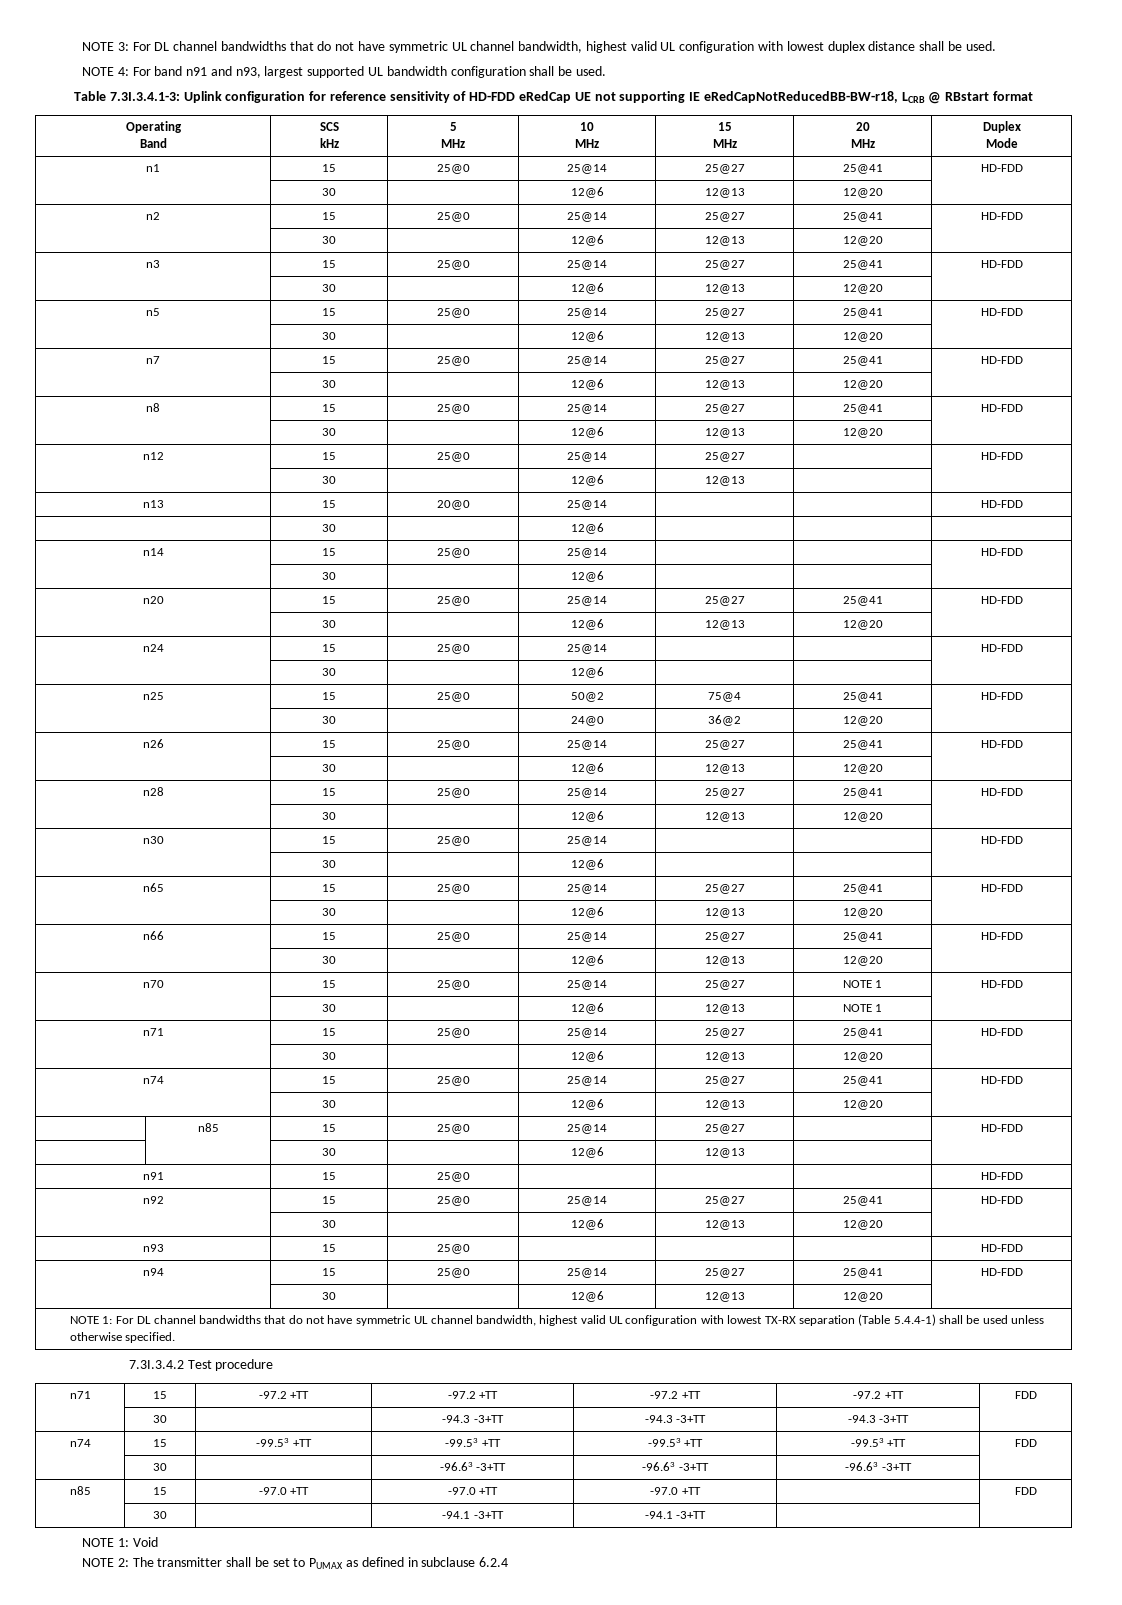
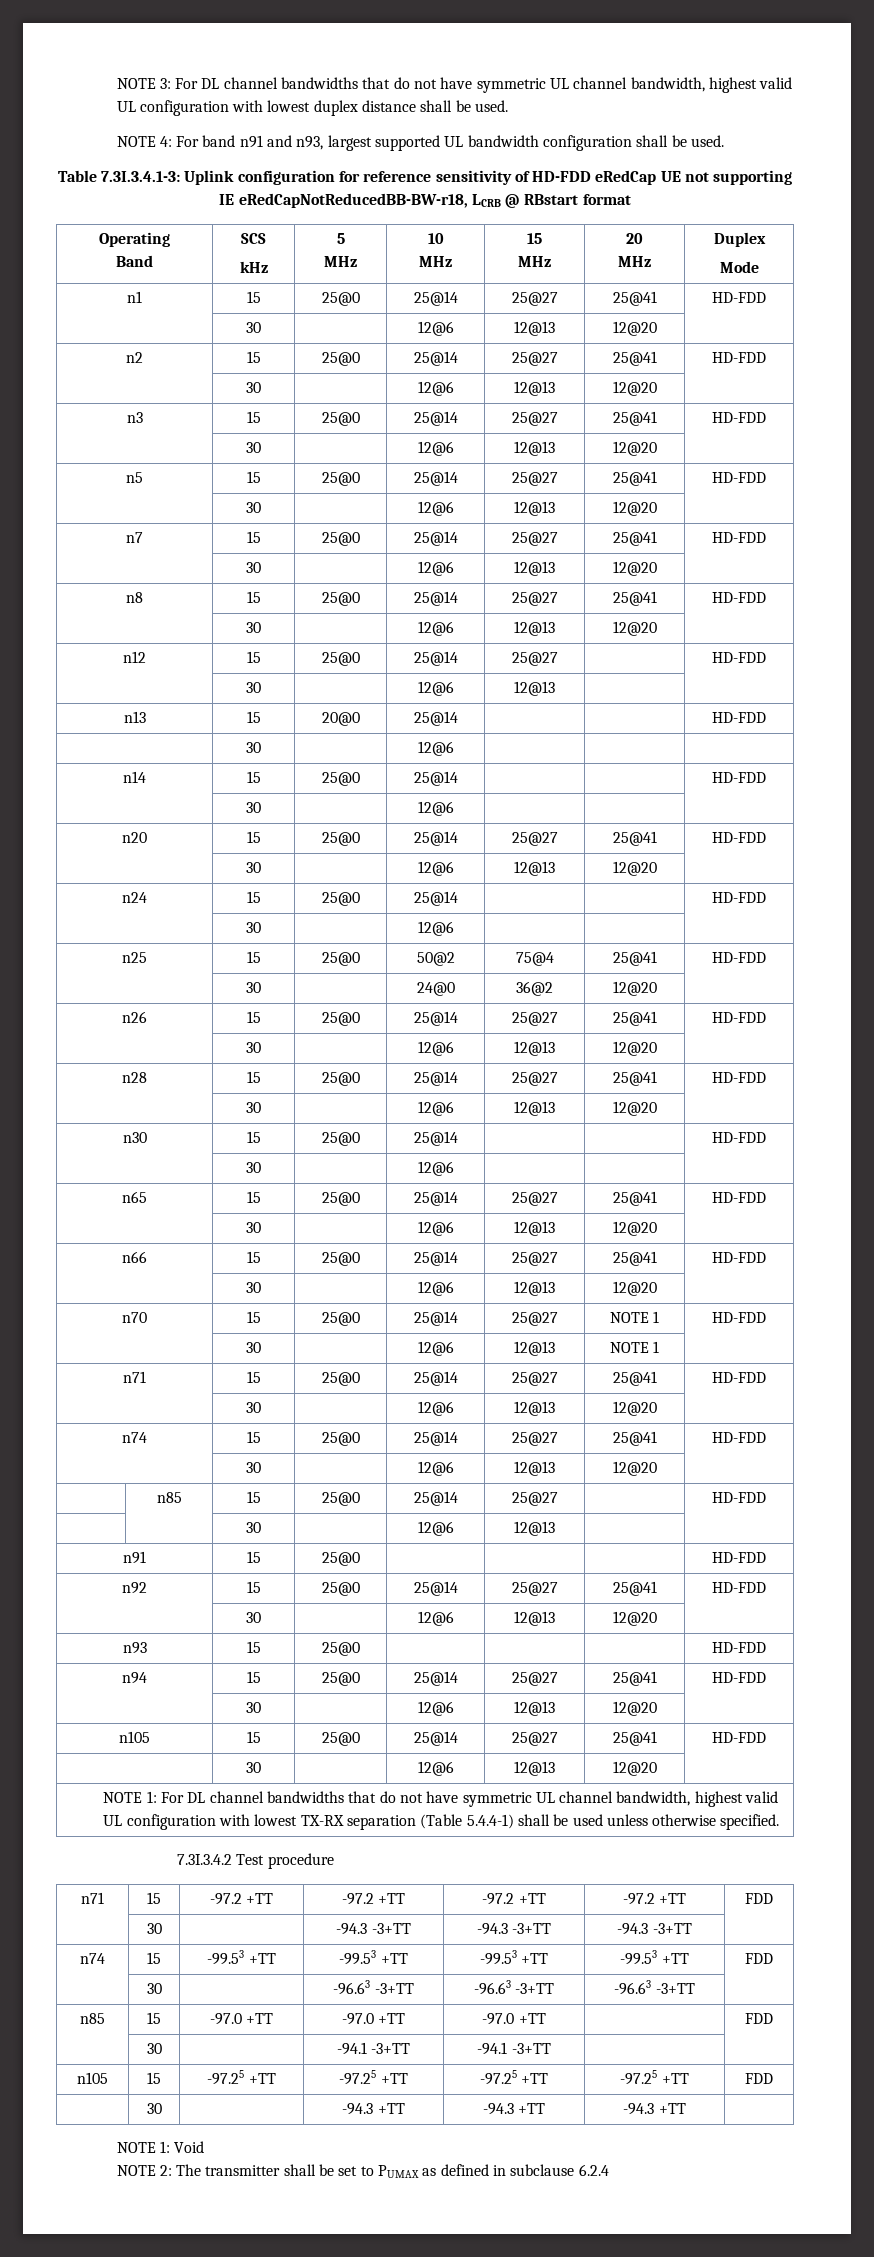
+ n105 | 15 | 25@0 | 25@14 | 25@27 | 25@41 | HD-FDD
+ | 30 | | 12@6 | 12@13 | 12@20 |
+ n105 | 15 | -97.25 +TT | -97.25 +TT | -97.25 +TT | -97.25 +TT | FDD
+ | 30 | | -94.3 +TT | -94.3 +TT | -94.3 +TT |

